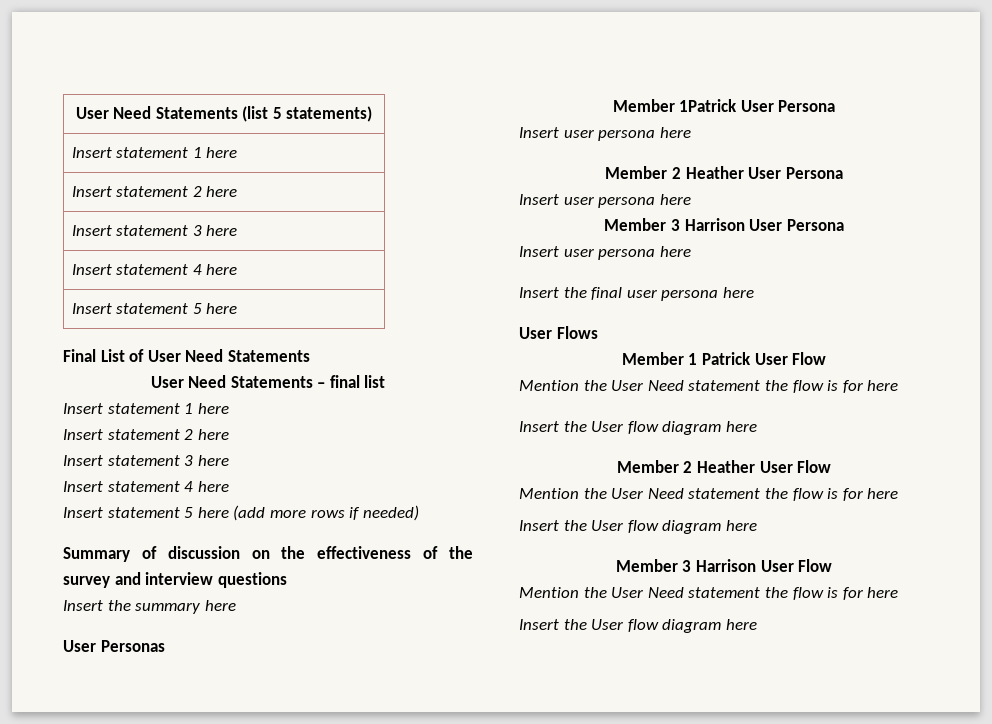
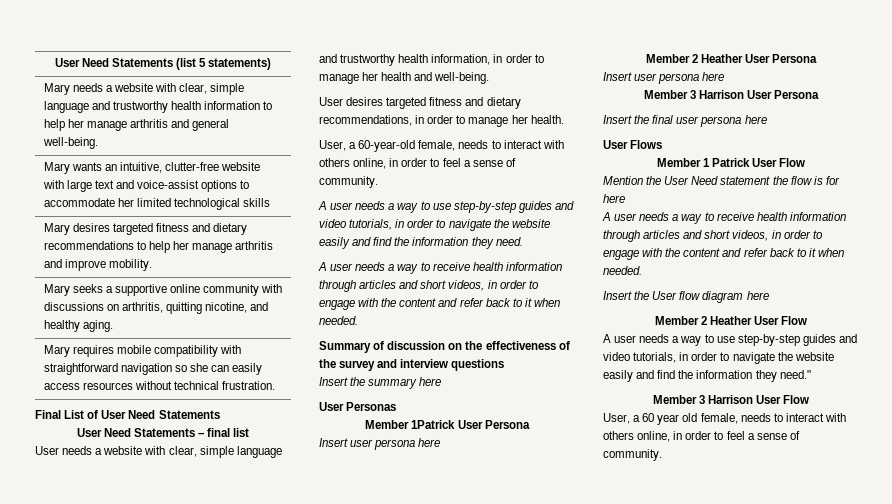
  User Need Statements (list 5 statements)
- Insert statement 1 here
- Insert statement 2 here
- Insert statement 3 here
- Insert statement 4 here
- Insert statement 5 here
+ Mary needs a website with clear, simple language and trustworthy health information to help her manage arthritis and general well-being.
+ Mary wants an intuitive, clutter-free website with large text and voice-assist options to accommodate her limited technological skills
+ Mary desires targeted fitness and dietary recommendations to help her manage arthritis and improve mobility.
+ Mary seeks a supportive online community with discussions on arthritis, quitting nicotine, and healthy aging.
+ Mary requires mobile compatibility with straightforward navigation so she can easily access resources without technical frustration.
  User Need Statements – final list
- Insert statement 1 here
- Insert statement 2 here
- Insert statement 3 here
- Insert statement 4 here
- Insert statement 5 here (add more rows if needed)
+ User needs a website with clear, simple language and trustworthy health information, in order to manage her health and well-being.
+ User desires targeted fitness and dietary recommendations, in order to manage her health.
+ User, a 60-year-old female, needs to interact with others online, in order to feel a sense of community.
+ A user needs a way to use step-by-step guides and video tutorials, in order to navigate the website easily and find the information they need.
+ A user needs a way to receive health information through articles and short videos, in order to engage with the content and refer back to it when needed.
  Member 3 Harrison User Persona
- Insert user persona here
  Member 1 Patrick User Flow
  Mention the User Need statement the flow is for here
+ A user needs a way to receive health information through articles and short videos, in order to engage with the content and refer back to it when needed.
  Member 2 Heather User Flow
- Mention the User Need statement the flow is for here
- Insert the User flow diagram here
+ A user needs a way to use step-by-step guides and video tutorials, in order to navigate the website easily and find the information they need."
  Member 3 Harrison User Flow
- Mention the User Need statement the flow is for here
- Insert the User flow diagram here
+ User, a 60 year old female, needs to interact with others online, in order to feel a sense of community.

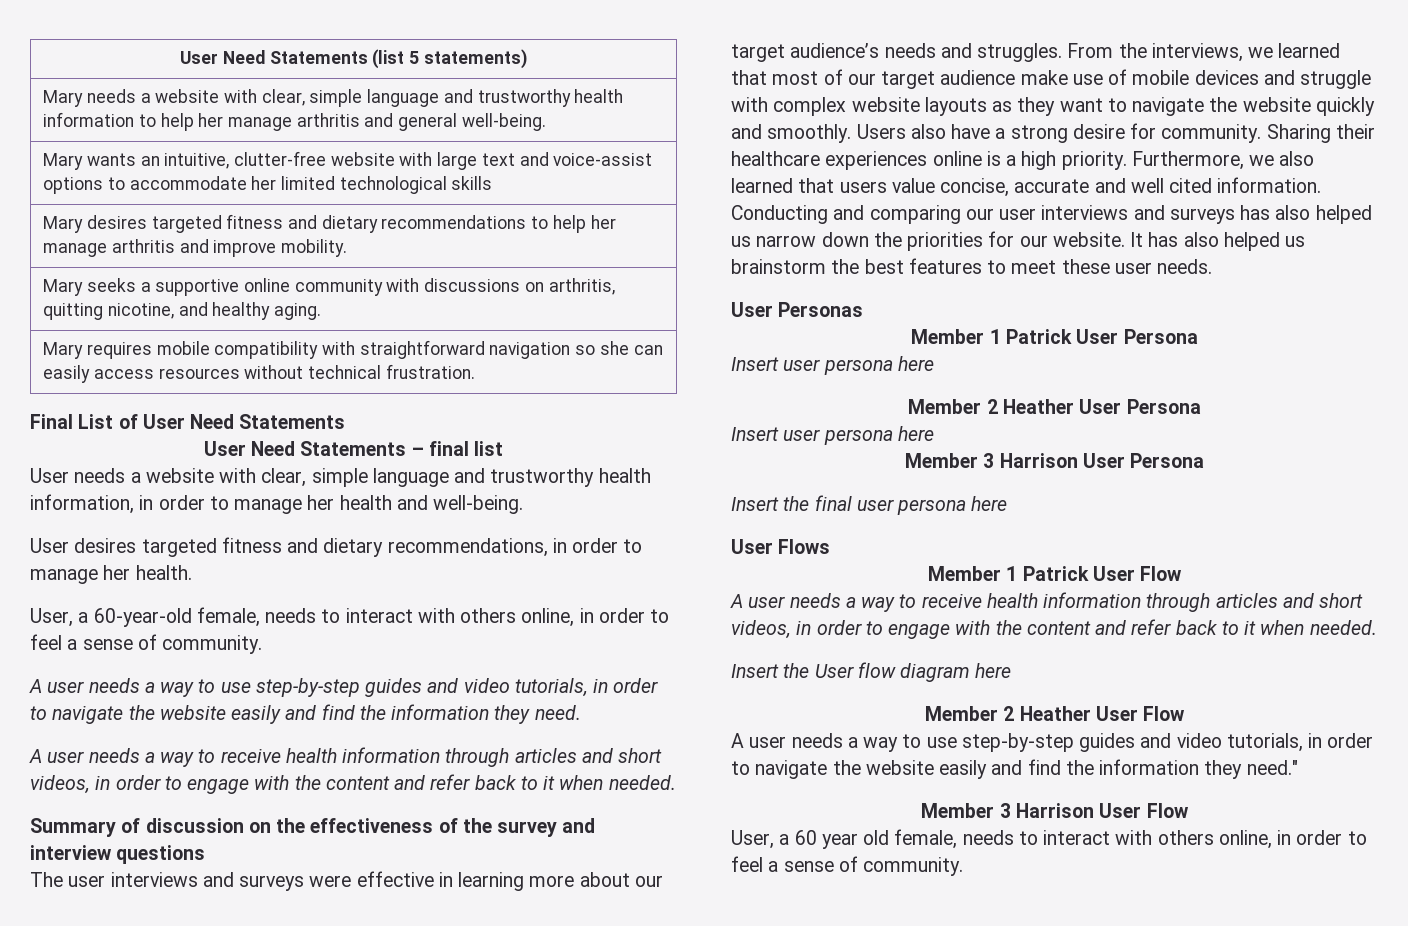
- Insert the summary here
+ The user interviews and surveys were effective in learning more about our target audience’s needs and struggles. From the interviews, we learned that most of our target audience make use of mobile devices and struggle with complex website layouts as they want to navigate the website quickly and smoothly. Users also have a strong desire for community. Sharing their healthcare experiences online is a high priority. Furthermore, we also learned that users value concise, accurate and well cited information. Conducting and comparing our user interviews and surveys has also helped us narrow down the priorities for our website. It has also helped us brainstorm the best features to meet these user needs.
- Member 1Patrick User Persona
+ Member 1 Patrick User Persona
- Mention the User Need statement the flow is for here

